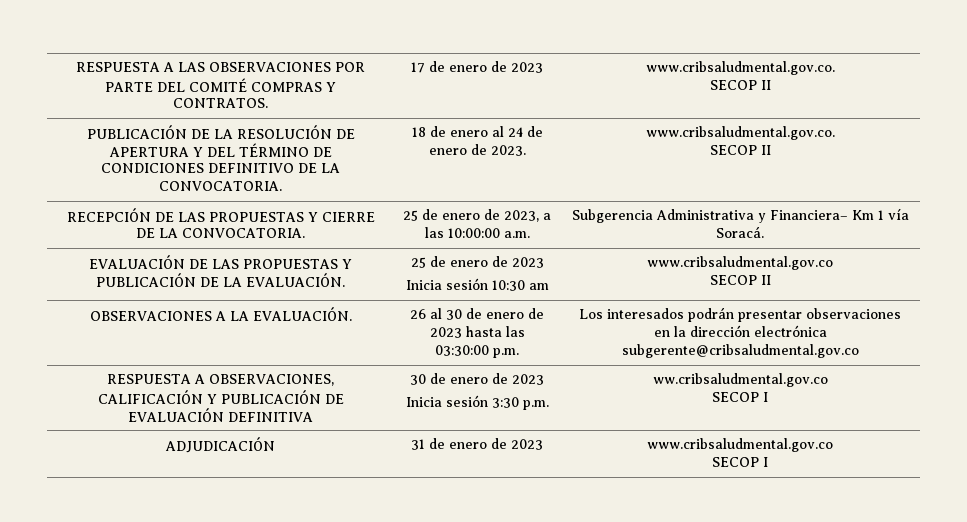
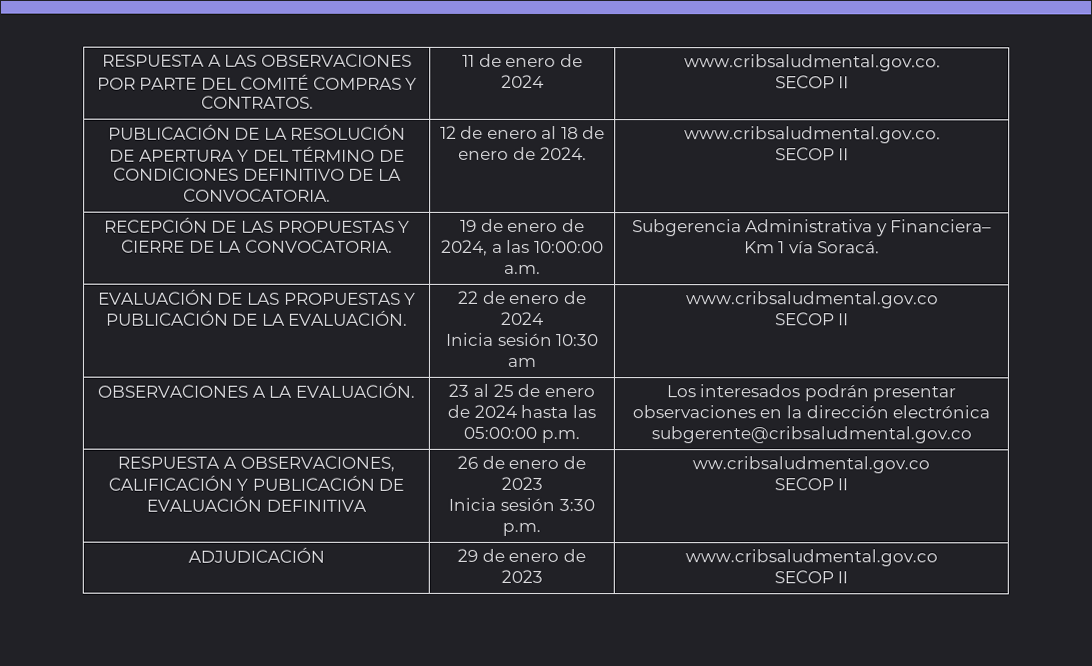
- RESPUESTA A LAS OBSERVACIONES POR PARTE DEL COMITÉ COMPRAS Y CONTRATOS. | 17 de enero de 2023 | www.cribsaludmental.gov.co.
+ RESPUESTA A LAS OBSERVACIONES POR PARTE DEL COMITÉ COMPRAS Y CONTRATOS. | 11 de enero de 2024 | www.cribsaludmental.gov.co.
- PUBLICACIÓN DE LA RESOLUCIÓN DE APERTURA Y DEL TÉRMINO DE CONDICIONES DEFINITIVO DE LA CONVOCATORIA. | 18 de enero al 24 de enero de 2023. | www.cribsaludmental.gov.co.
+ PUBLICACIÓN DE LA RESOLUCIÓN DE APERTURA Y DEL TÉRMINO DE CONDICIONES DEFINITIVO DE LA CONVOCATORIA. | 12 de enero al 18 de enero de 2024. | www.cribsaludmental.gov.co.
- RECEPCIÓN DE LAS PROPUESTAS Y CIERRE DE LA CONVOCATORIA. | 25 de enero de 2023, a las 10:00:00 a.m. | Subgerencia Administrativa y Financiera– Km 1 vía Soracá.
+ RECEPCIÓN DE LAS PROPUESTAS Y CIERRE DE LA CONVOCATORIA. | 19 de enero de 2024, a las 10:00:00 a.m. | Subgerencia Administrativa y Financiera– Km 1 vía Soracá.
- EVALUACIÓN DE LAS PROPUESTAS Y PUBLICACIÓN DE LA EVALUACIÓN. | 25 de enero de 2023
+ EVALUACIÓN DE LAS PROPUESTAS Y PUBLICACIÓN DE LA EVALUACIÓN. | 22 de enero de 2024
- OBSERVACIONES A LA EVALUACIÓN. | 26 al 30 de enero de 2023 hasta las 03:30:00 p.m. | Los interesados podrán presentar observaciones en la dirección electrónica subgerente@cribsaludmental.gov.co
+ OBSERVACIONES A LA EVALUACIÓN. | 23 al 25 de enero de 2024 hasta las 05:00:00 p.m. | Los interesados podrán presentar observaciones en la dirección electrónica subgerente@cribsaludmental.gov.co
- RESPUESTA A OBSERVACIONES, CALIFICACIÓN Y PUBLICACIÓN DE EVALUACIÓN DEFINITIVA | 30 de enero de 2023
+ RESPUESTA A OBSERVACIONES, CALIFICACIÓN Y PUBLICACIÓN DE EVALUACIÓN DEFINITIVA | 26 de enero de 2023
  Inicia sesión 3:30 p.m. | ww.cribsaludmental.gov.co
- SECOP I
+ SECOP II
- ADJUDICACIÓN | 31 de enero de 2023 | www.cribsaludmental.gov.co
- SECOP I
+ ADJUDICACIÓN | 29 de enero de 2023 | www.cribsaludmental.gov.co
+ SECOP II

